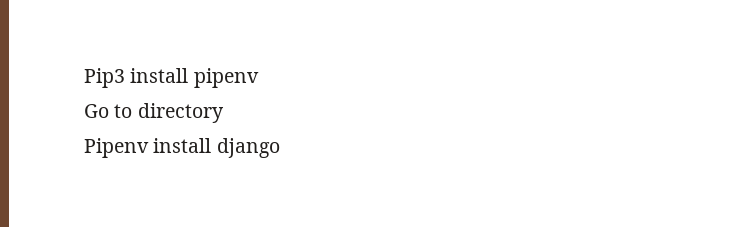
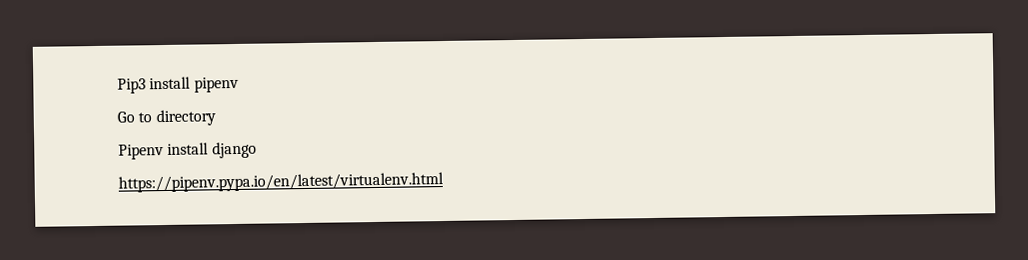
+ https://pipenv.pypa.io/en/latest/virtualenv.html

